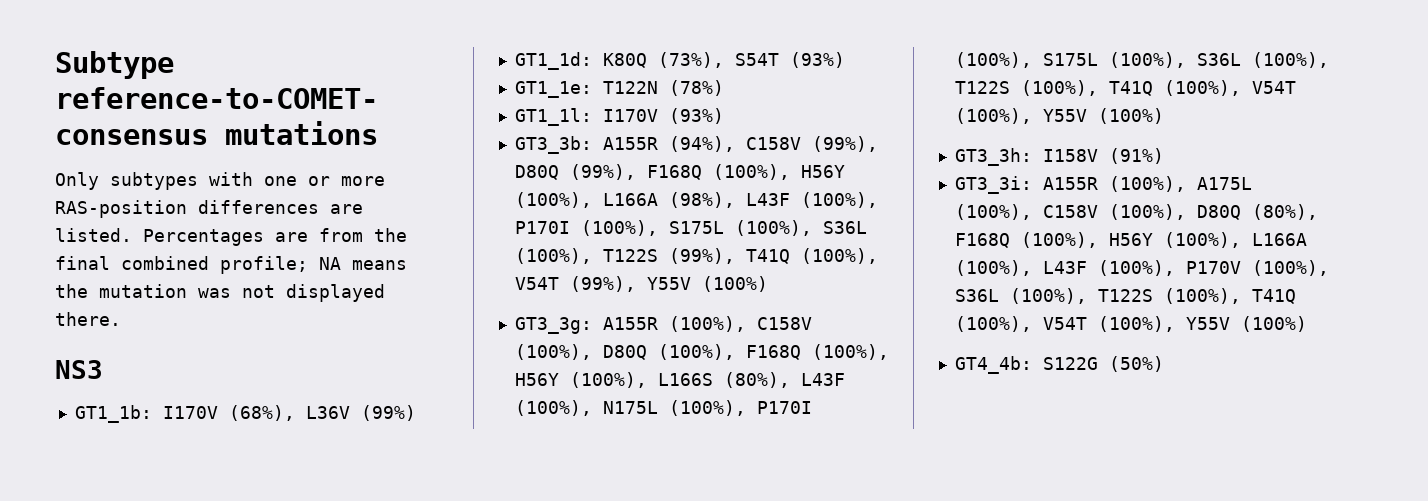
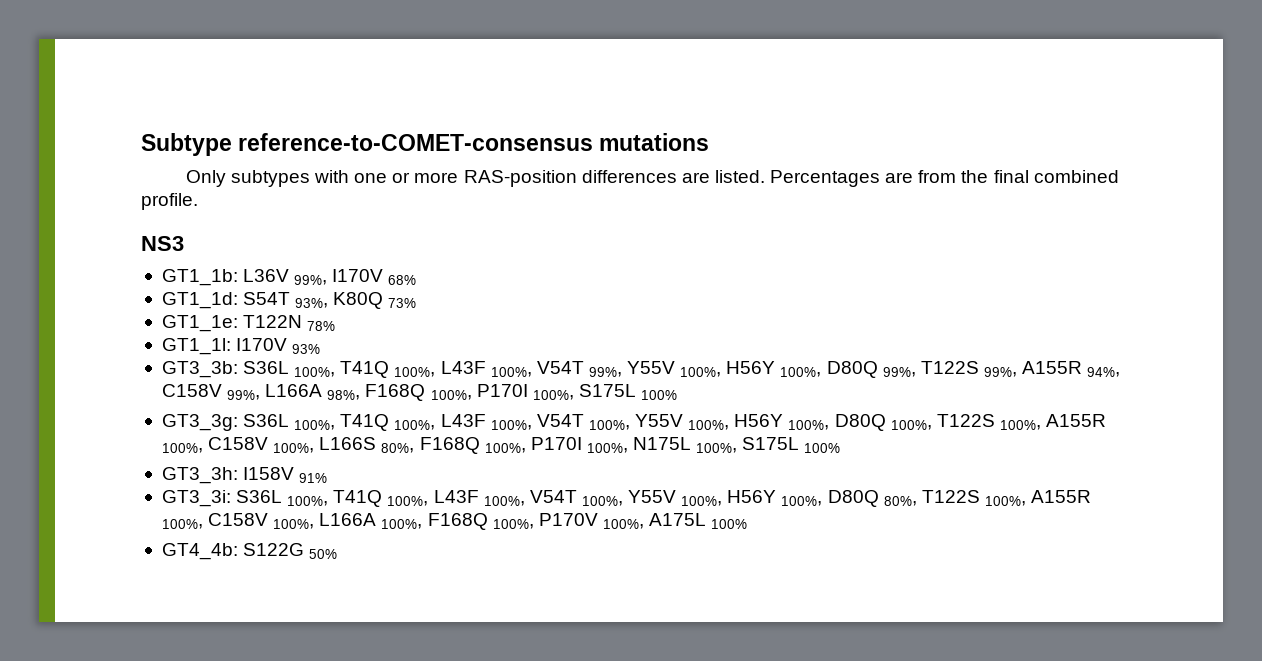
- Percentages are from the final combined profile; NA means the mutation was not displayed there.
+ Percentages are from the final combined profile.
  NS3
- GT1_1b: I170V (68%), L36V (99%)
- GT1_1d: K80Q (73%), S54T (93%)
+ GT1_1b: L36V 99%, I170V 68%
+ GT1_1d: S54T 93%, K80Q 73%
- GT1_1e: T122N (78%)
+ GT1_1e: T122N 78%
- GT1_1l: I170V (93%)
+ GT1_1l: I170V 93%
- GT3_3b: A155R (94%), C158V (99%), D80Q (99%), F168Q (100%), H56Y (100%), L166A (98%), L43F (100%), P170I (100%), S175L (100%), S36L (100%), T122S (99%), T41Q (100%), V54T (99%), Y55V (100%)
- GT3_3g: A155R (100%), C158V (100%), D80Q (100%), F168Q (100%), H56Y (100%), L166S (80%), L43F (100%), N175L (100%), P170I (100%), S175L (100%), S36L (100%), T122S (100%), T41Q (100%), V54T (100%), Y55V (100%)
+ GT3_3b: S36L 100%, T41Q 100%, L43F 100%, V54T 99%, Y55V 100%, H56Y 100%, D80Q 99%, T122S 99%, A155R 94%, C158V 99%, L166A 98%, F168Q 100%, P170I 100%, S175L 100%
+ GT3_3g: S36L 100%, T41Q 100%, L43F 100%, V54T 100%, Y55V 100%, H56Y 100%, D80Q 100%, T122S 100%, A155R 100%, C158V 100%, L166S 80%, F168Q 100%, P170I 100%, N175L 100%, S175L 100%
- GT3_3h: I158V (91%)
+ GT3_3h: I158V 91%
- GT3_3i: A155R (100%), A175L (100%), C158V (100%), D80Q (80%), F168Q (100%), H56Y (100%), L166A (100%), L43F (100%), P170V (100%), S36L (100%), T122S (100%), T41Q (100%), V54T (100%), Y55V (100%)
+ GT3_3i: S36L 100%, T41Q 100%, L43F 100%, V54T 100%, Y55V 100%, H56Y 100%, D80Q 80%, T122S 100%, A155R 100%, C158V 100%, L166A 100%, F168Q 100%, P170V 100%, A175L 100%
- GT4_4b: S122G (50%)
+ GT4_4b: S122G 50%

